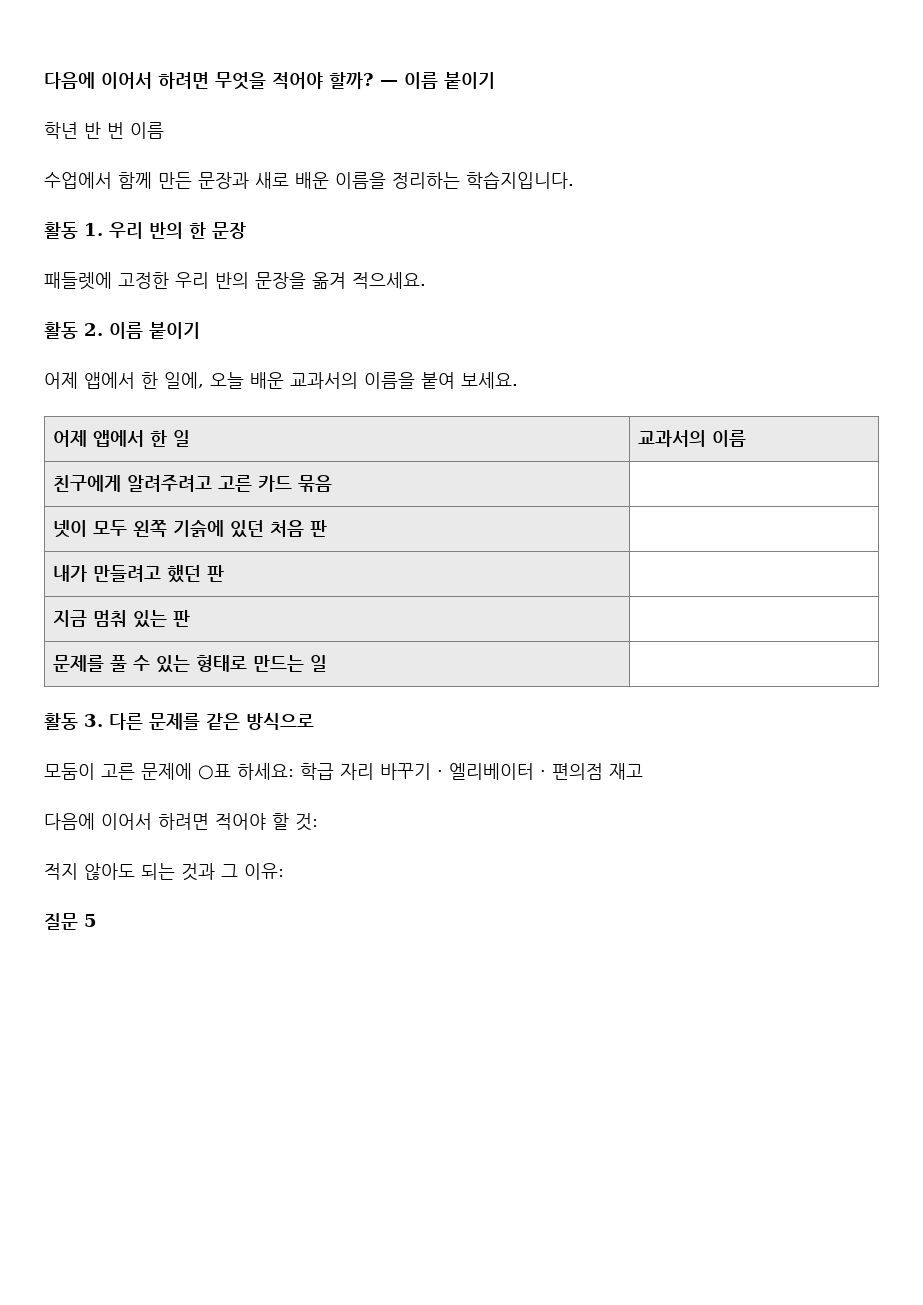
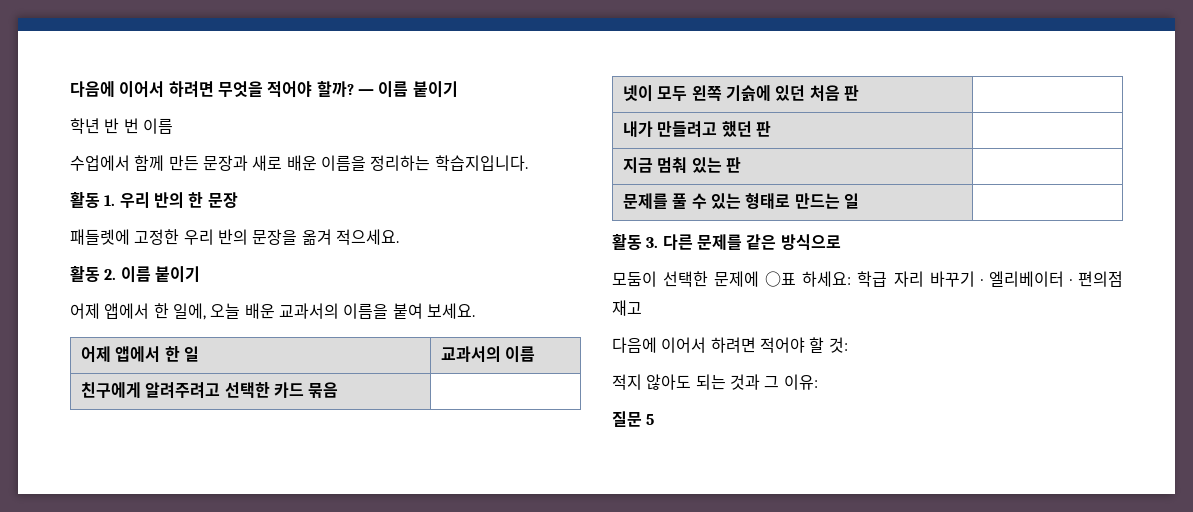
- 친구에게 알려주려고 고른 카드 묶음 |
+ 친구에게 알려주려고 선택한 카드 묶음 |
- 모둠이 고른 문제에 ○표 하세요: 학급 자리 바꾸기 · 엘리베이터 · 편의점 재고
+ 모둠이 선택한 문제에 ○표 하세요: 학급 자리 바꾸기 · 엘리베이터 · 편의점 재고

